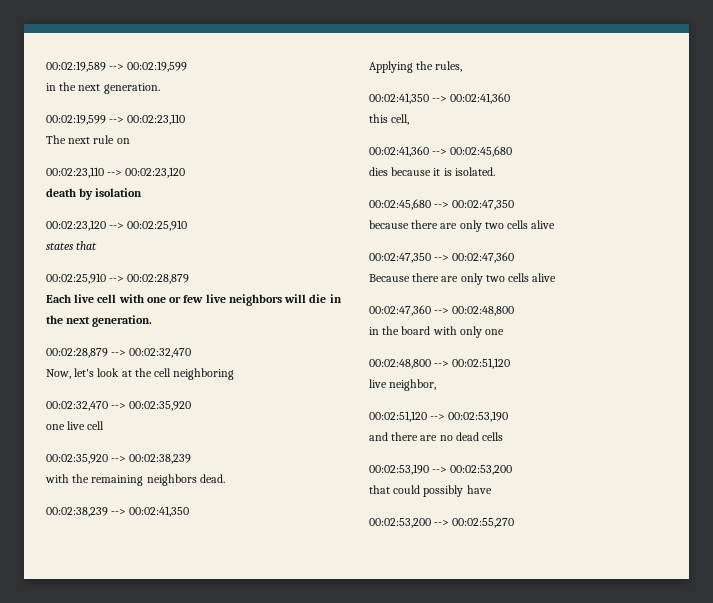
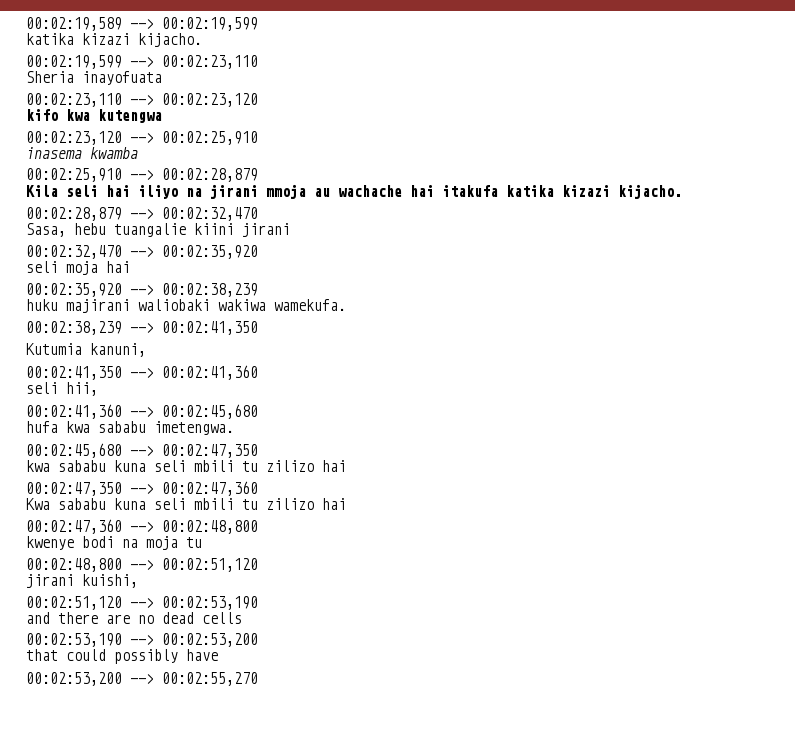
  00:02:19,589 --> 00:02:19,599
- in the next generation.
+ katika kizazi kijacho.
- The next rule on
+ Sheria inayofuata
- death by isolation
+ kifo kwa kutengwa
- states that
+ inasema kwamba
- Each live cell with one or few live neighbors will die in the next generation.
+ Kila seli hai iliyo na jirani mmoja au wachache hai itakufa katika kizazi kijacho.
  00:02:28,879 --> 00:02:32,470
- Now, let's look at the cell neighboring
+ Sasa, hebu tuangalie kiini jirani
- one live cell
+ seli moja hai
- with the remaining neighbors dead.
+ huku majirani waliobaki wakiwa wamekufa.
- Applying the rules,
+ Kutumia kanuni,
- this cell,
+ seli hii,
- dies because it is isolated.
+ hufa kwa sababu imetengwa.
  00:02:45,680 --> 00:02:47,350
- because there are only two cells alive
+ kwa sababu kuna seli mbili tu zilizo hai
  00:02:47,350 --> 00:02:47,360
- Because there are only two cells alive
+ Kwa sababu kuna seli mbili tu zilizo hai
  00:02:47,360 --> 00:02:48,800
- in the board with only one
+ kwenye bodi na moja tu
- live neighbor,
+ jirani kuishi,

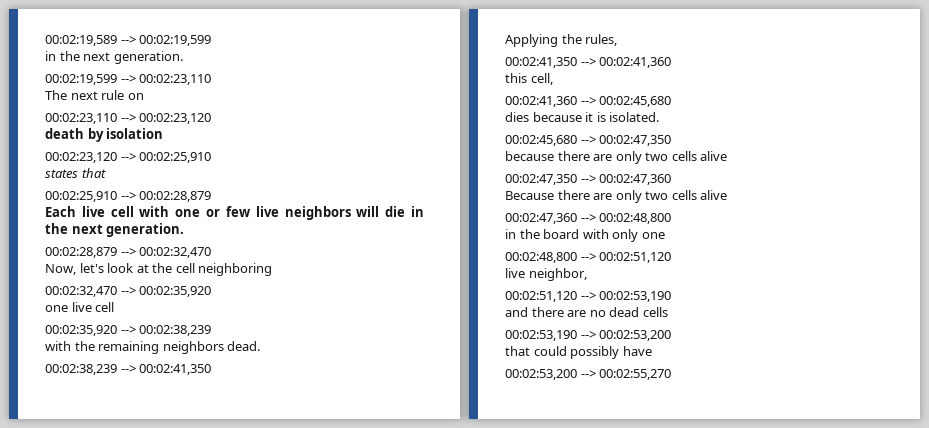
  00:02:19,589 --> 00:02:19,599
- katika kizazi kijacho.
+ in the next generation.
- Sheria inayofuata
+ The next rule on
- kifo kwa kutengwa
+ death by isolation
- inasema kwamba
+ states that
- Kila seli hai iliyo na jirani mmoja au wachache hai itakufa katika kizazi kijacho.
+ Each live cell with one or few live neighbors will die in the next generation.
  00:02:28,879 --> 00:02:32,470
- Sasa, hebu tuangalie kiini jirani
+ Now, let's look at the cell neighboring
- seli moja hai
+ one live cell
- huku majirani waliobaki wakiwa wamekufa.
+ with the remaining neighbors dead.
- Kutumia kanuni,
+ Applying the rules,
- seli hii,
+ this cell,
- hufa kwa sababu imetengwa.
+ dies because it is isolated.
  00:02:45,680 --> 00:02:47,350
- kwa sababu kuna seli mbili tu zilizo hai
+ because there are only two cells alive
  00:02:47,350 --> 00:02:47,360
- Kwa sababu kuna seli mbili tu zilizo hai
+ Because there are only two cells alive
  00:02:47,360 --> 00:02:48,800
- kwenye bodi na moja tu
+ in the board with only one
- jirani kuishi,
+ live neighbor,

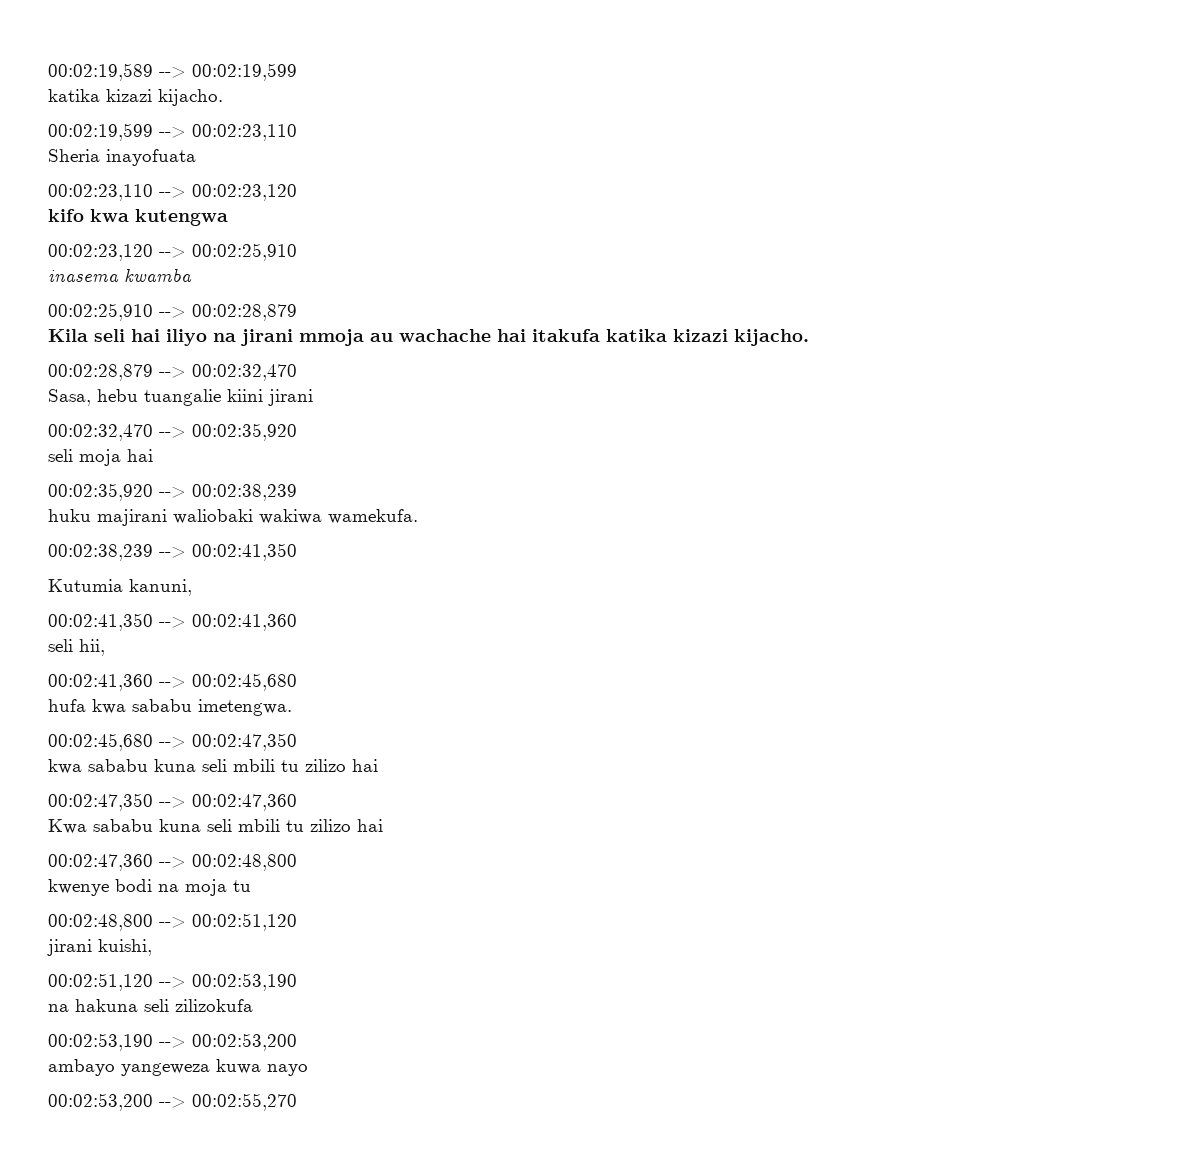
  00:02:19,589 --> 00:02:19,599
- in the next generation.
+ katika kizazi kijacho.
- The next rule on
+ Sheria inayofuata
- death by isolation
+ kifo kwa kutengwa
- states that
+ inasema kwamba
- Each live cell with one or few live neighbors will die in the next generation.
+ Kila seli hai iliyo na jirani mmoja au wachache hai itakufa katika kizazi kijacho.
  00:02:28,879 --> 00:02:32,470
- Now, let's look at the cell neighboring
+ Sasa, hebu tuangalie kiini jirani
- one live cell
+ seli moja hai
- with the remaining neighbors dead.
+ huku majirani waliobaki wakiwa wamekufa.
- Applying the rules,
+ Kutumia kanuni,
- this cell,
+ seli hii,
- dies because it is isolated.
+ hufa kwa sababu imetengwa.
  00:02:45,680 --> 00:02:47,350
- because there are only two cells alive
+ kwa sababu kuna seli mbili tu zilizo hai
  00:02:47,350 --> 00:02:47,360
- Because there are only two cells alive
+ Kwa sababu kuna seli mbili tu zilizo hai
  00:02:47,360 --> 00:02:48,800
- in the board with only one
+ kwenye bodi na moja tu
- live neighbor,
+ jirani kuishi,
- and there are no dead cells
+ na hakuna seli zilizokufa
- that could possibly have
+ ambayo yangeweza kuwa nayo

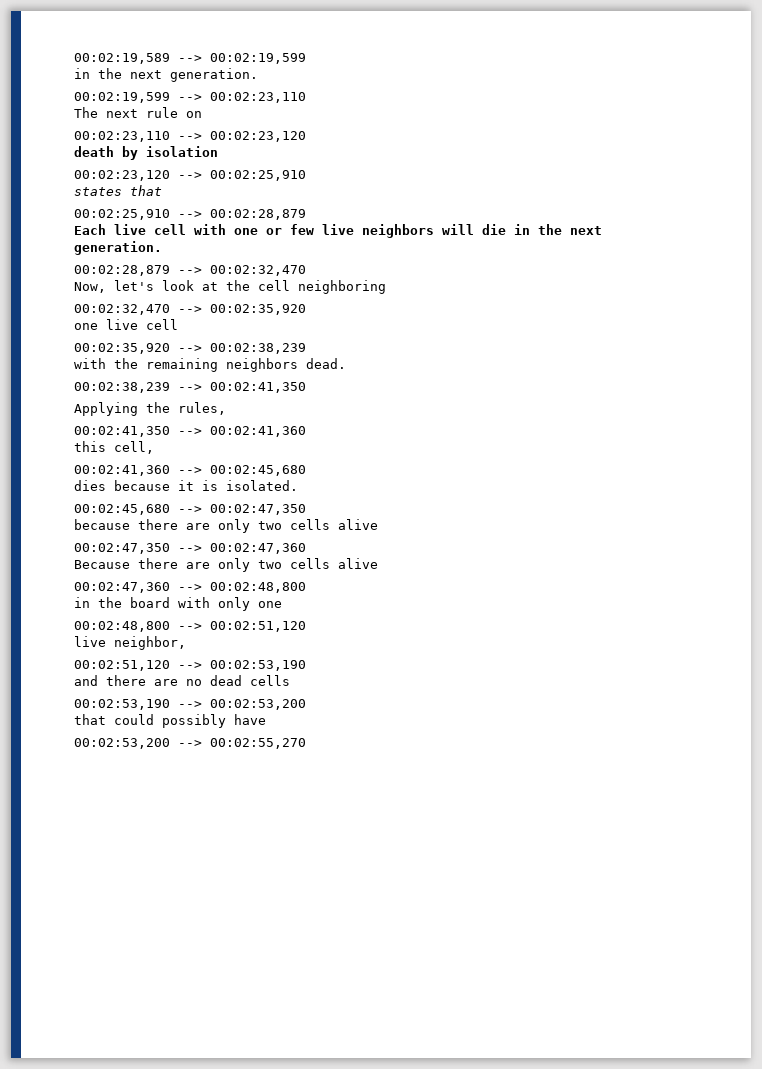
  00:02:19,589 --> 00:02:19,599
- katika kizazi kijacho.
+ in the next generation.
- Sheria inayofuata
+ The next rule on
- kifo kwa kutengwa
+ death by isolation
- inasema kwamba
+ states that
- Kila seli hai iliyo na jirani mmoja au wachache hai itakufa katika kizazi kijacho.
+ Each live cell with one or few live neighbors will die in the next generation.
  00:02:28,879 --> 00:02:32,470
- Sasa, hebu tuangalie kiini jirani
+ Now, let's look at the cell neighboring
- seli moja hai
+ one live cell
- huku majirani waliobaki wakiwa wamekufa.
+ with the remaining neighbors dead.
- Kutumia kanuni,
+ Applying the rules,
- seli hii,
+ this cell,
- hufa kwa sababu imetengwa.
+ dies because it is isolated.
  00:02:45,680 --> 00:02:47,350
- kwa sababu kuna seli mbili tu zilizo hai
+ because there are only two cells alive
  00:02:47,350 --> 00:02:47,360
- Kwa sababu kuna seli mbili tu zilizo hai
+ Because there are only two cells alive
  00:02:47,360 --> 00:02:48,800
- kwenye bodi na moja tu
+ in the board with only one
- jirani kuishi,
+ live neighbor,
- na hakuna seli zilizokufa
+ and there are no dead cells
- ambayo yangeweza kuwa nayo
+ that could possibly have

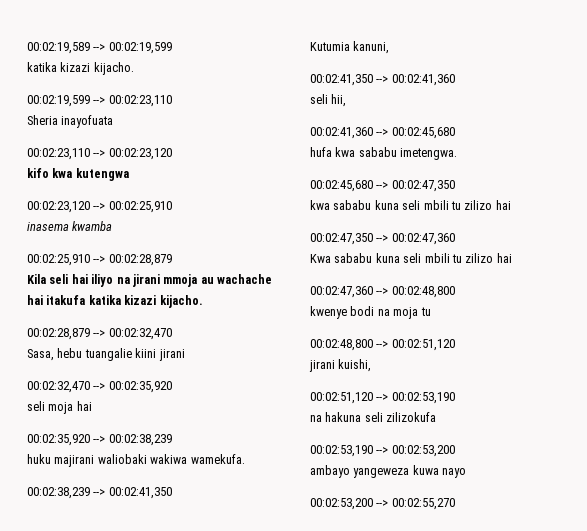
  00:02:19,589 --> 00:02:19,599
- in the next generation.
+ katika kizazi kijacho.
- The next rule on
+ Sheria inayofuata
- death by isolation
+ kifo kwa kutengwa
- states that
+ inasema kwamba
- Each live cell with one or few live neighbors will die in the next generation.
+ Kila seli hai iliyo na jirani mmoja au wachache hai itakufa katika kizazi kijacho.
  00:02:28,879 --> 00:02:32,470
- Now, let's look at the cell neighboring
+ Sasa, hebu tuangalie kiini jirani
- one live cell
+ seli moja hai
- with the remaining neighbors dead.
+ huku majirani waliobaki wakiwa wamekufa.
- Applying the rules,
+ Kutumia kanuni,
- this cell,
+ seli hii,
- dies because it is isolated.
+ hufa kwa sababu imetengwa.
  00:02:45,680 --> 00:02:47,350
- because there are only two cells alive
+ kwa sababu kuna seli mbili tu zilizo hai
  00:02:47,350 --> 00:02:47,360
- Because there are only two cells alive
+ Kwa sababu kuna seli mbili tu zilizo hai
  00:02:47,360 --> 00:02:48,800
- in the board with only one
+ kwenye bodi na moja tu
- live neighbor,
+ jirani kuishi,
- and there are no dead cells
+ na hakuna seli zilizokufa
- that could possibly have
+ ambayo yangeweza kuwa nayo

